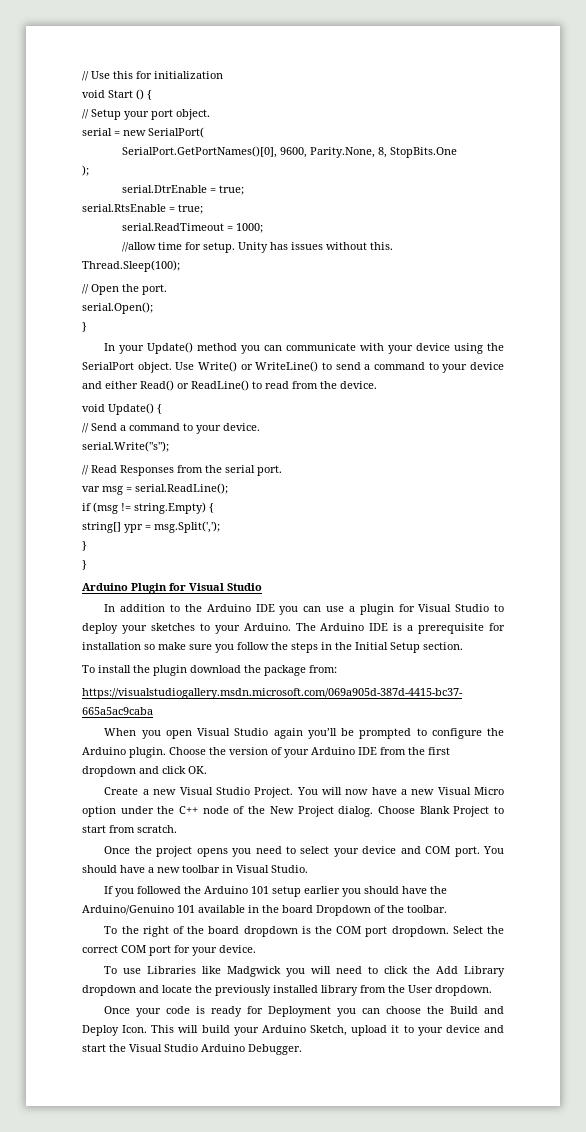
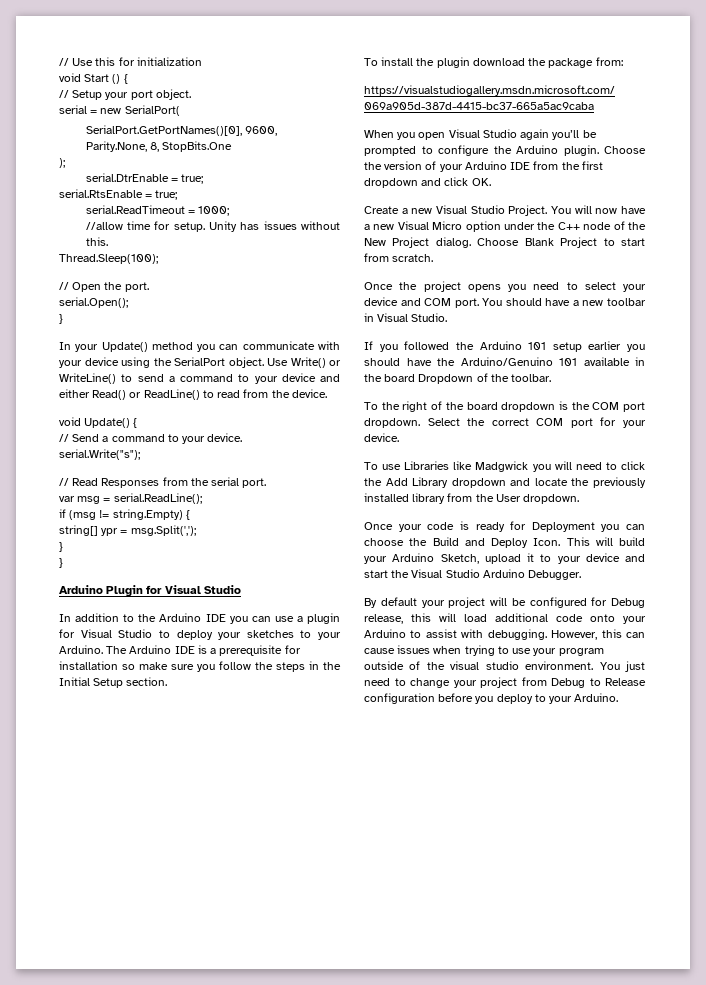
+ By default your project will be configured for Debug release, this will load additional code onto your Arduino to assist with debugging. However, this can cause issues when trying to use your program outside of the visual studio environment. You just need to change your project from Debug to Release configuration before you deploy to your Arduino.

